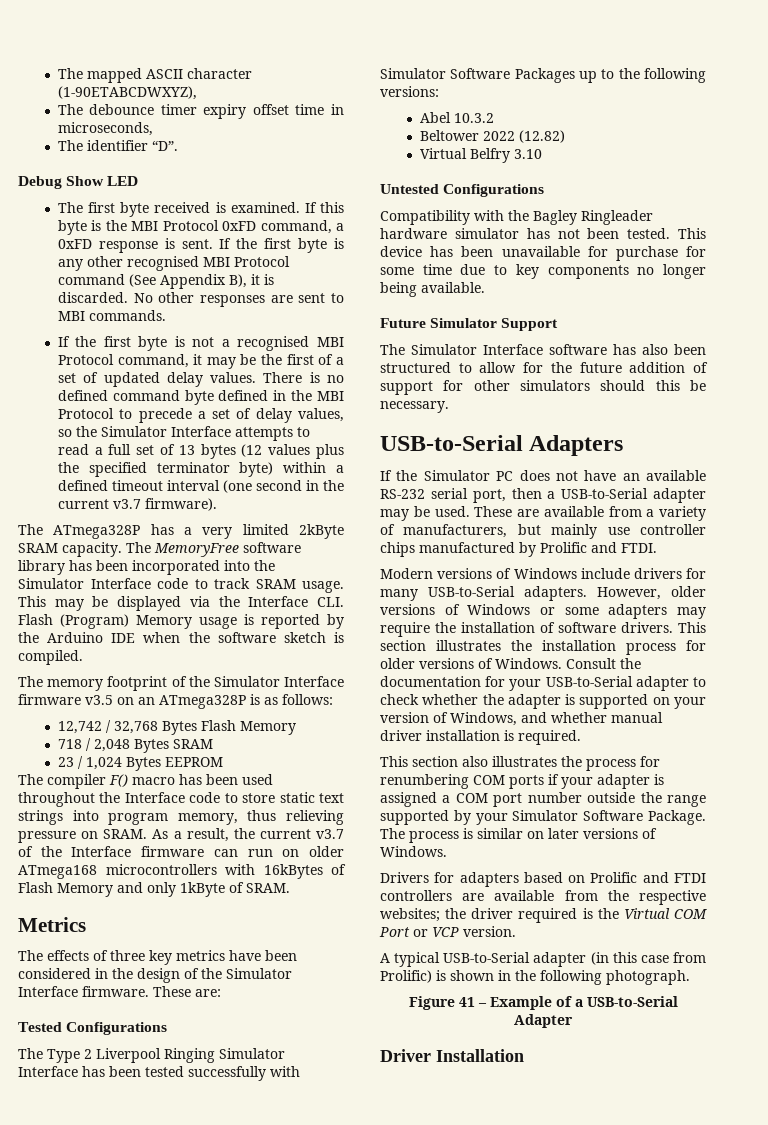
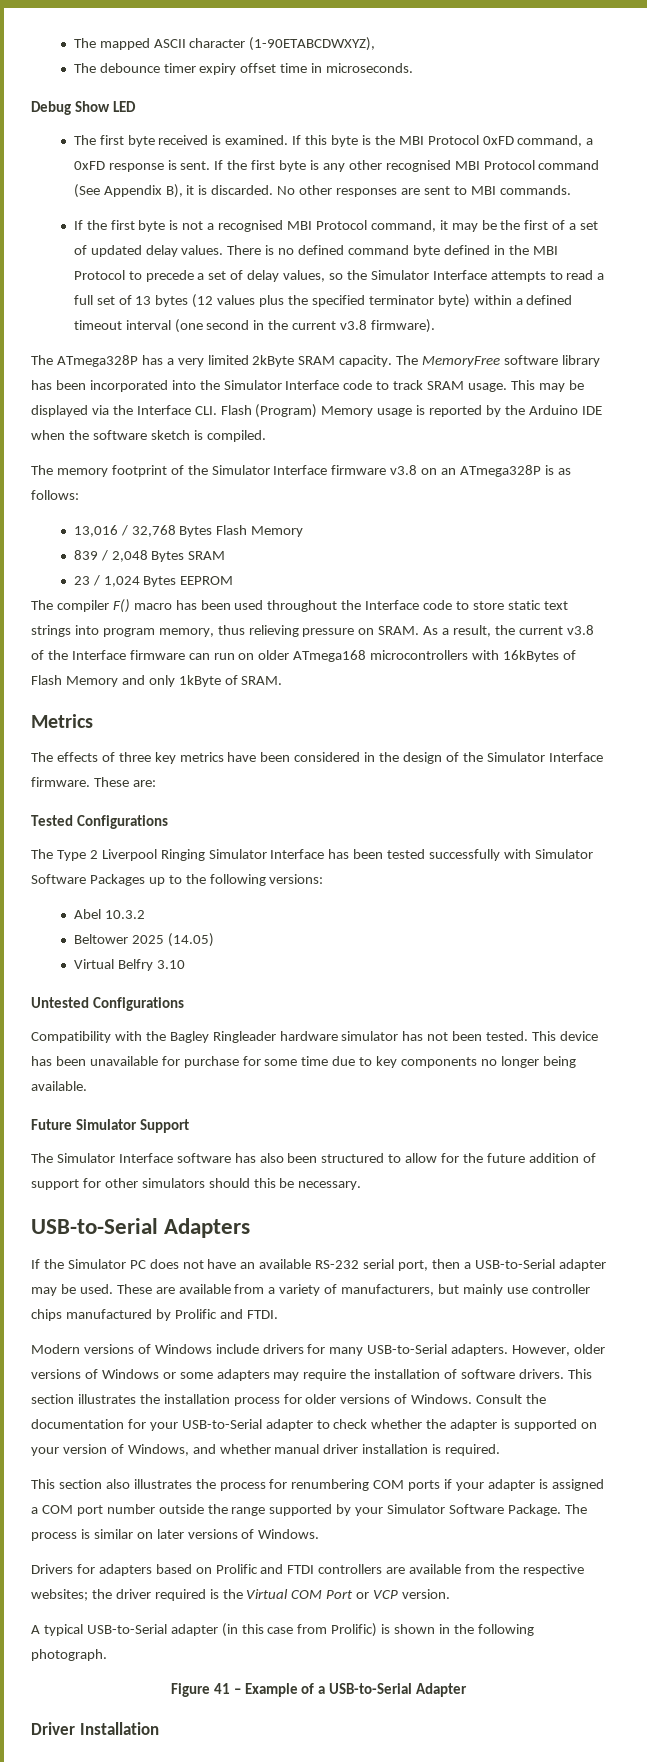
- The debounce timer expiry offset time in microseconds,
- The identifier “D”.
+ The debounce timer expiry offset time in microseconds.
- There is no defined command byte defined in the MBI Protocol to precede a set of delay values, so the Simulator Interface attempts to read a full set of 13 bytes (12 values plus the specified terminator byte) within a defined timeout interval (one second in the current v3.7 firmware).
+ There is no defined command byte defined in the MBI Protocol to precede a set of delay values, so the Simulator Interface attempts to read a full set of 13 bytes (12 values plus the specified terminator byte) within a defined timeout interval (one second in the current v3.8 firmware).
- The memory footprint of the Simulator Interface firmware v3.5 on an ATmega328P is as follows:
+ The memory footprint of the Simulator Interface firmware v3.8 on an ATmega328P is as follows:
- 12,742 / 32,768 Bytes Flash Memory
+ 13,016 / 32,768 Bytes Flash Memory
- 718 / 2,048 Bytes SRAM
+ 839 / 2,048 Bytes SRAM
- As a result, the current v3.7 of the Interface firmware can run on older ATmega168 microcontrollers with 16kBytes of Flash Memory and only 1kByte of SRAM.
+ As a result, the current v3.8 of the Interface firmware can run on older ATmega168 microcontrollers with 16kBytes of Flash Memory and only 1kByte of SRAM.
- Beltower 2022 (12.82)
+ Beltower 2025 (14.05)

